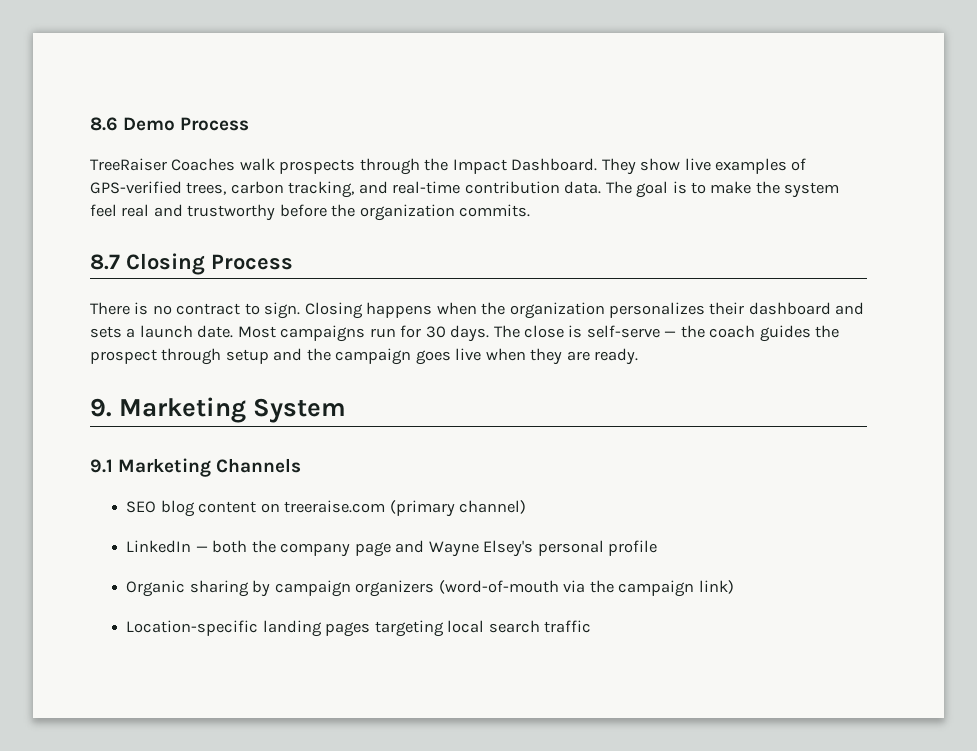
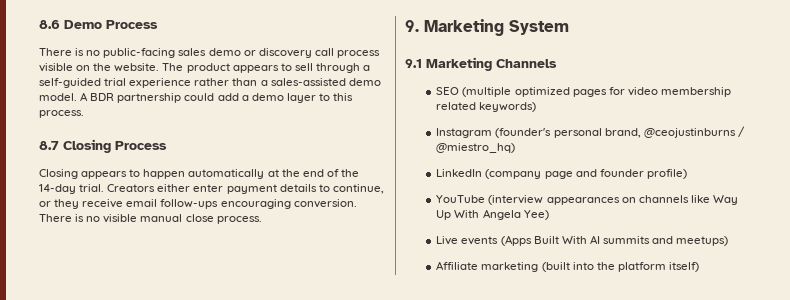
- TreeRaiser Coaches walk prospects through the Impact Dashboard. They show live examples of GPS-verified trees, carbon tracking, and real-time contribution data. The goal is to make the system feel real and trustworthy before the organization commits.
+ There is no public-facing sales demo or discovery call process visible on the website. The product appears to sell through a self-guided trial experience rather than a sales-assisted demo model. A BDR partnership could add a demo layer to this process.
  8.7 Closing Process
- There is no contract to sign. Closing happens when the organization personalizes their dashboard and sets a launch date. Most campaigns run for 30 days. The close is self-serve — the coach guides the prospect through setup and the campaign goes live when they are ready.
+ Closing appears to happen automatically at the end of the 14-day trial. Creators either enter payment details to continue, or they receive email follow-ups encouraging conversion. There is no visible manual close process.
- SEO blog content on treeraise.com (primary channel)
- LinkedIn — both the company page and Wayne Elsey's personal profile
- Organic sharing by campaign organizers (word-of-mouth via the campaign link)
- Location-specific landing pages targeting local search traffic
+ SEO (multiple optimized pages for video membership related keywords)
+ Instagram (founder's personal brand, @ceojustinburns / @miestro_hq)
+ LinkedIn (company page and founder profile)
+ YouTube (interview appearances on channels like Way Up With Angela Yee)
+ Live events (Apps Built With AI summits and meetups)
+ Affiliate marketing (built into the platform itself)

